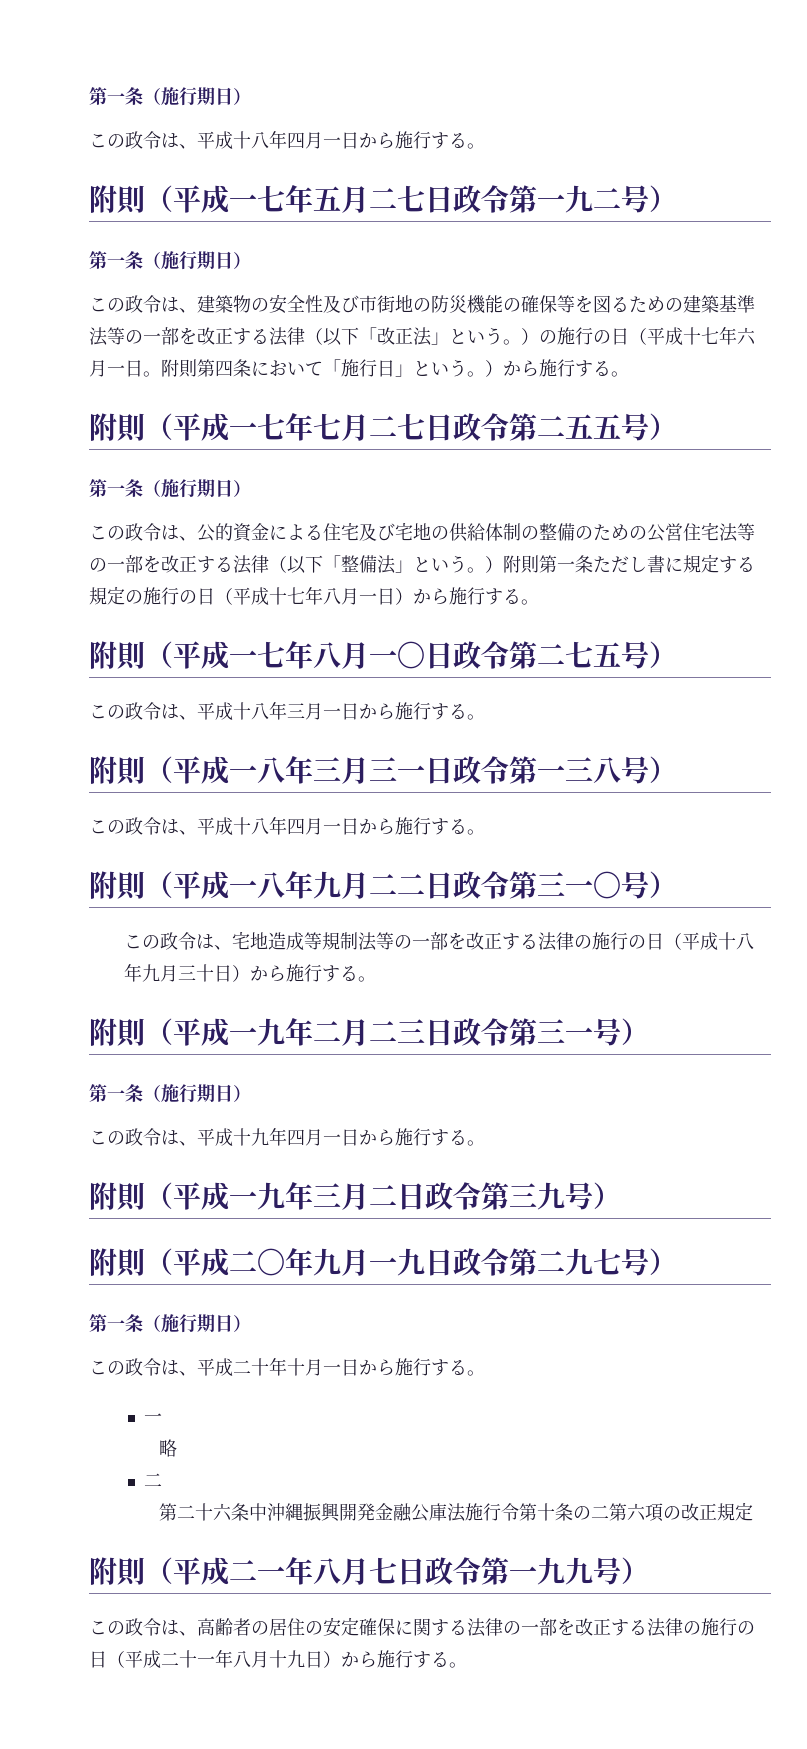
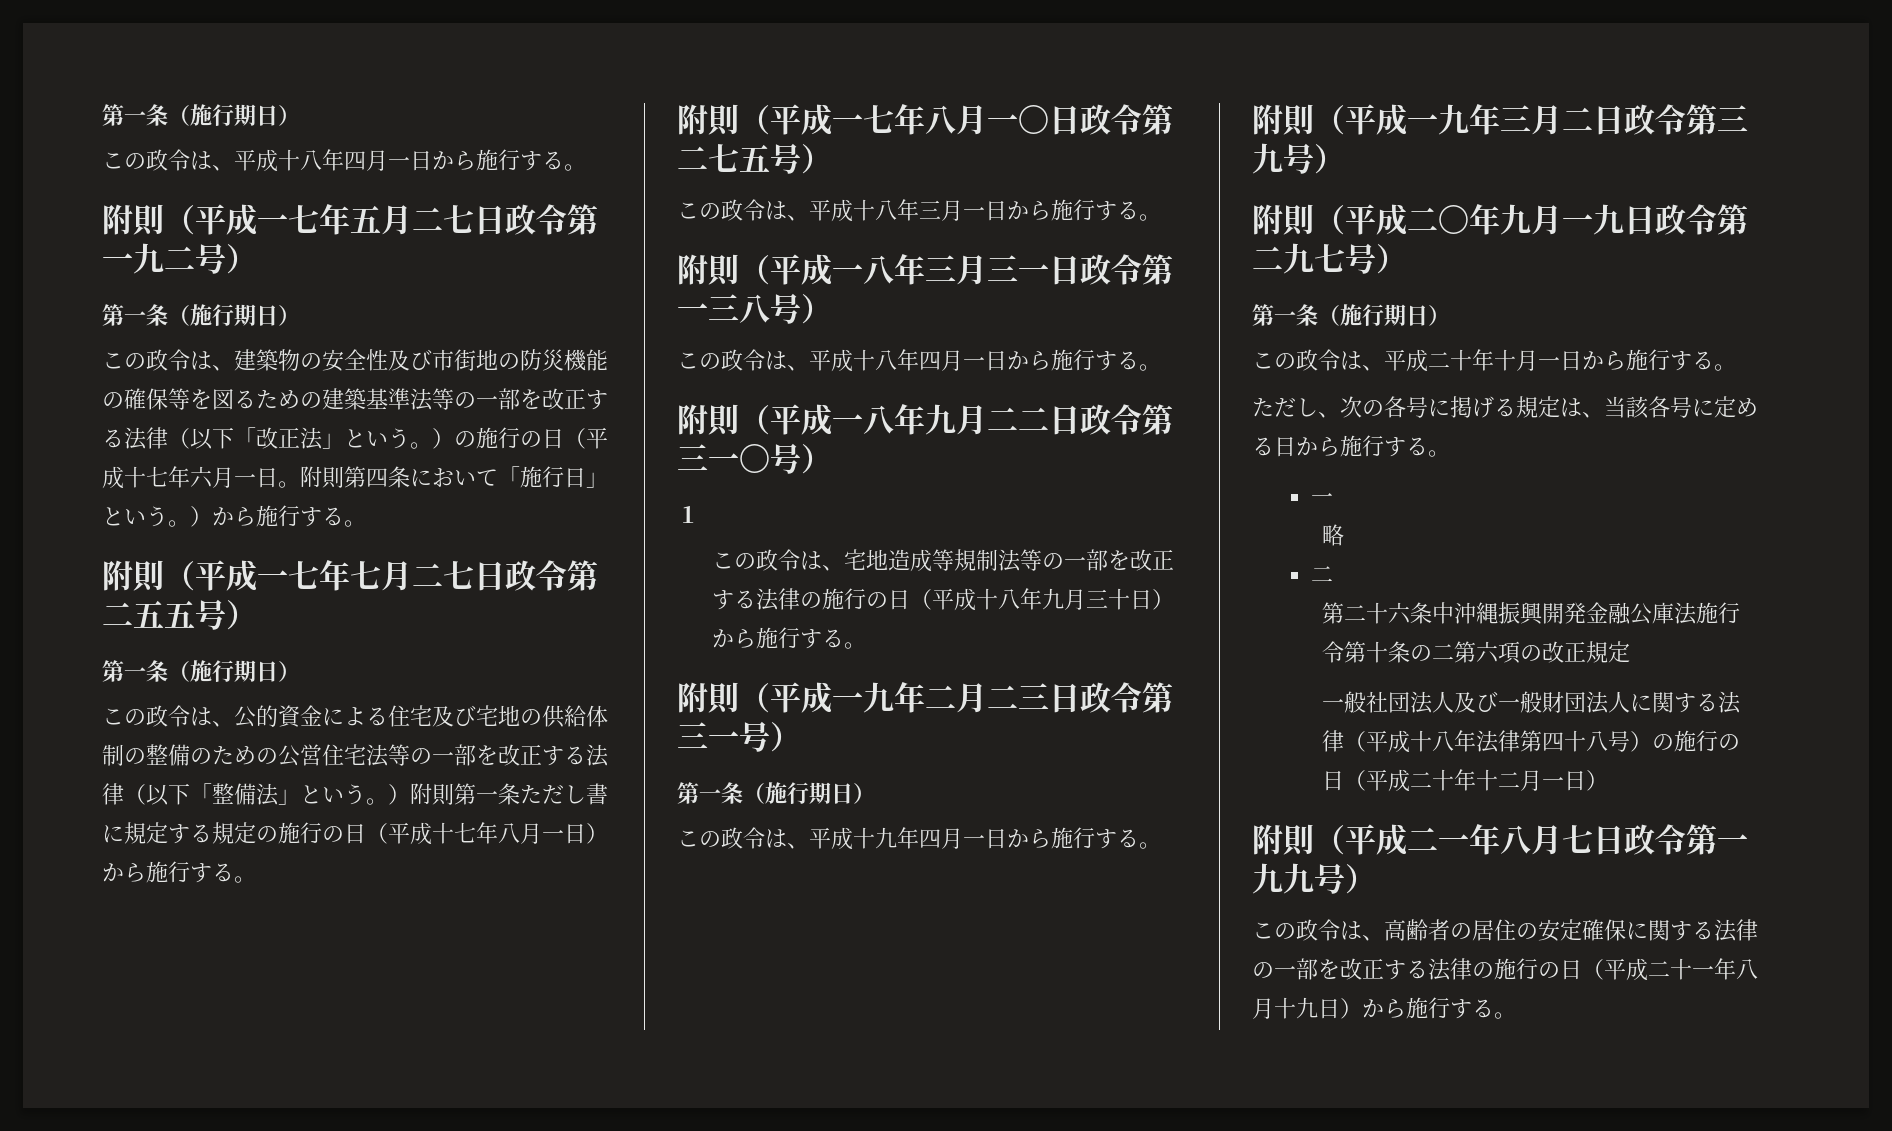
+ １
+ ただし、次の各号に掲げる規定は、当該各号に定める日から施行する。
+ 一般社団法人及び一般財団法人に関する法律（平成十八年法律第四十八号）の施行の日（平成二十年十二月一日）

